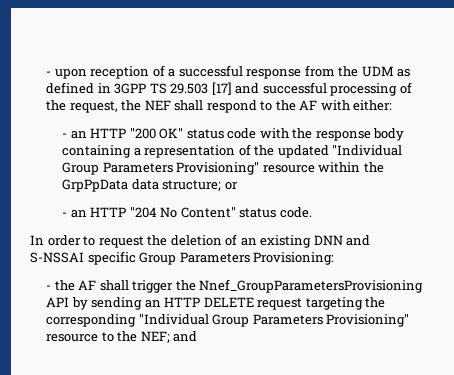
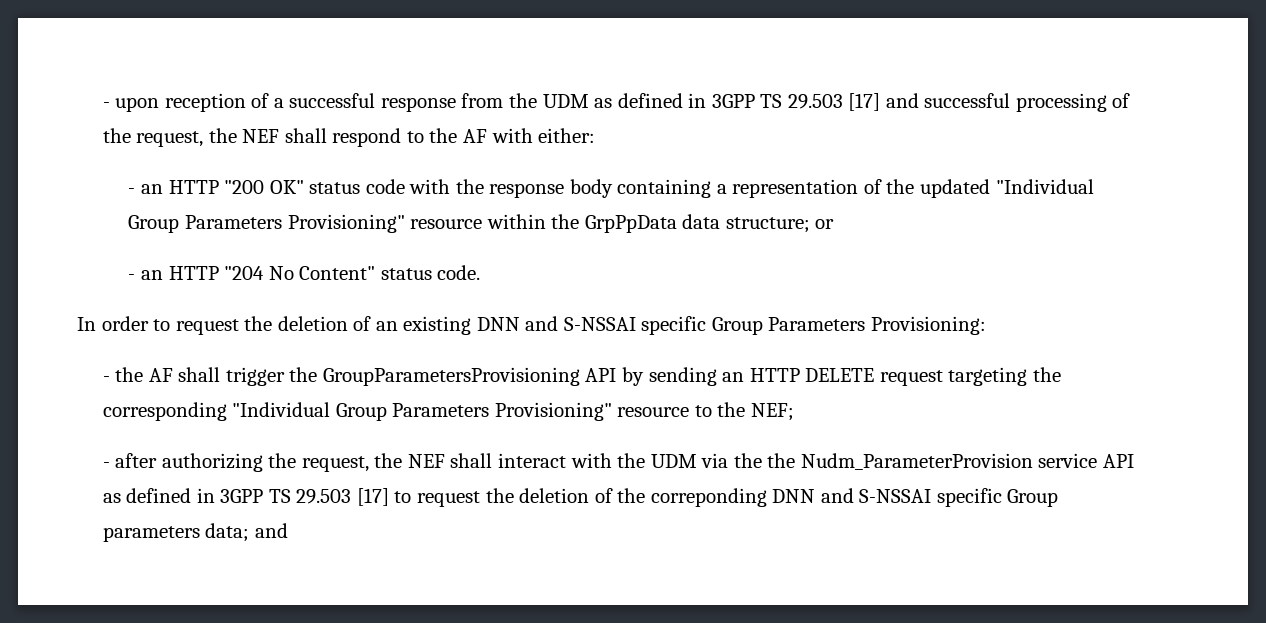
- - the AF shall trigger the Nnef_GroupParametersProvisioning API by sending an HTTP DELETE request targeting the corresponding "Individual Group Parameters Provisioning" resource to the NEF; and
+ - the AF shall trigger the GroupParametersProvisioning API by sending an HTTP DELETE request targeting the corresponding "Individual Group Parameters Provisioning" resource to the NEF;
+ - after authorizing the request, the NEF shall interact with the UDM via the the Nudm_ParameterProvision service API as defined in 3GPP TS 29.503 [17] to request the deletion of the correponding DNN and S-NSSAI specific Group parameters data; and

